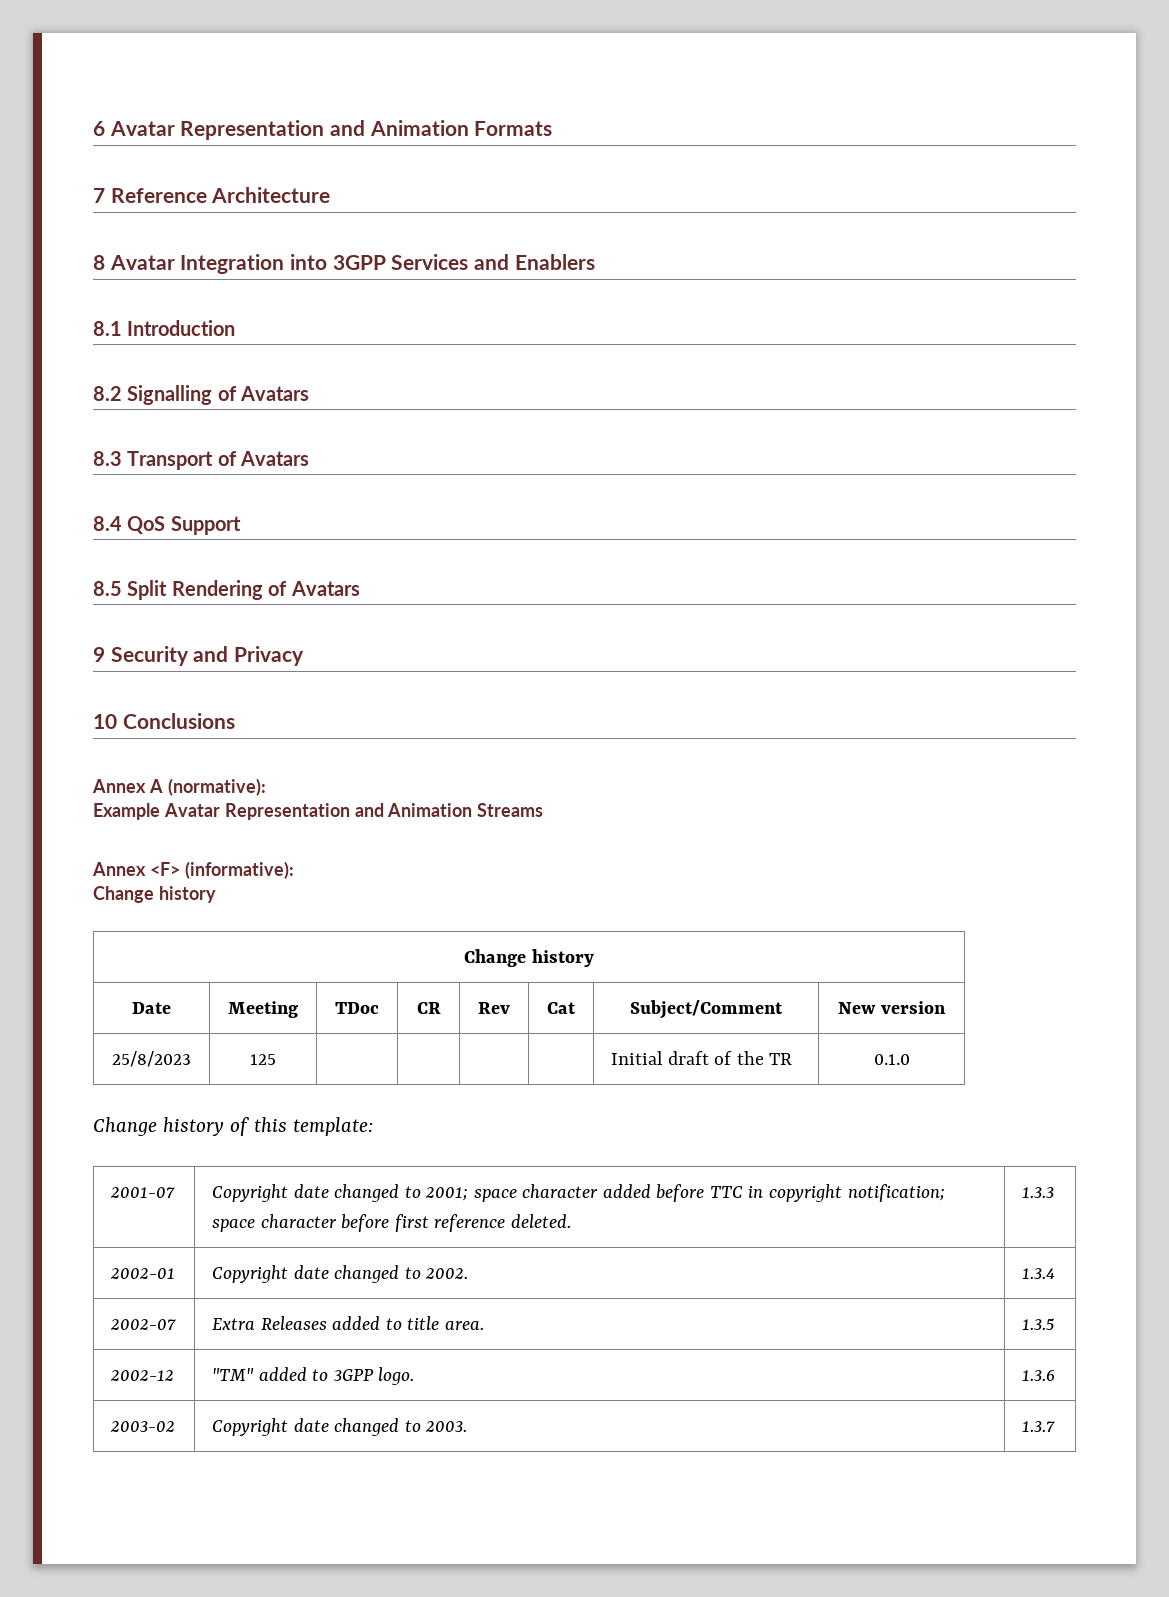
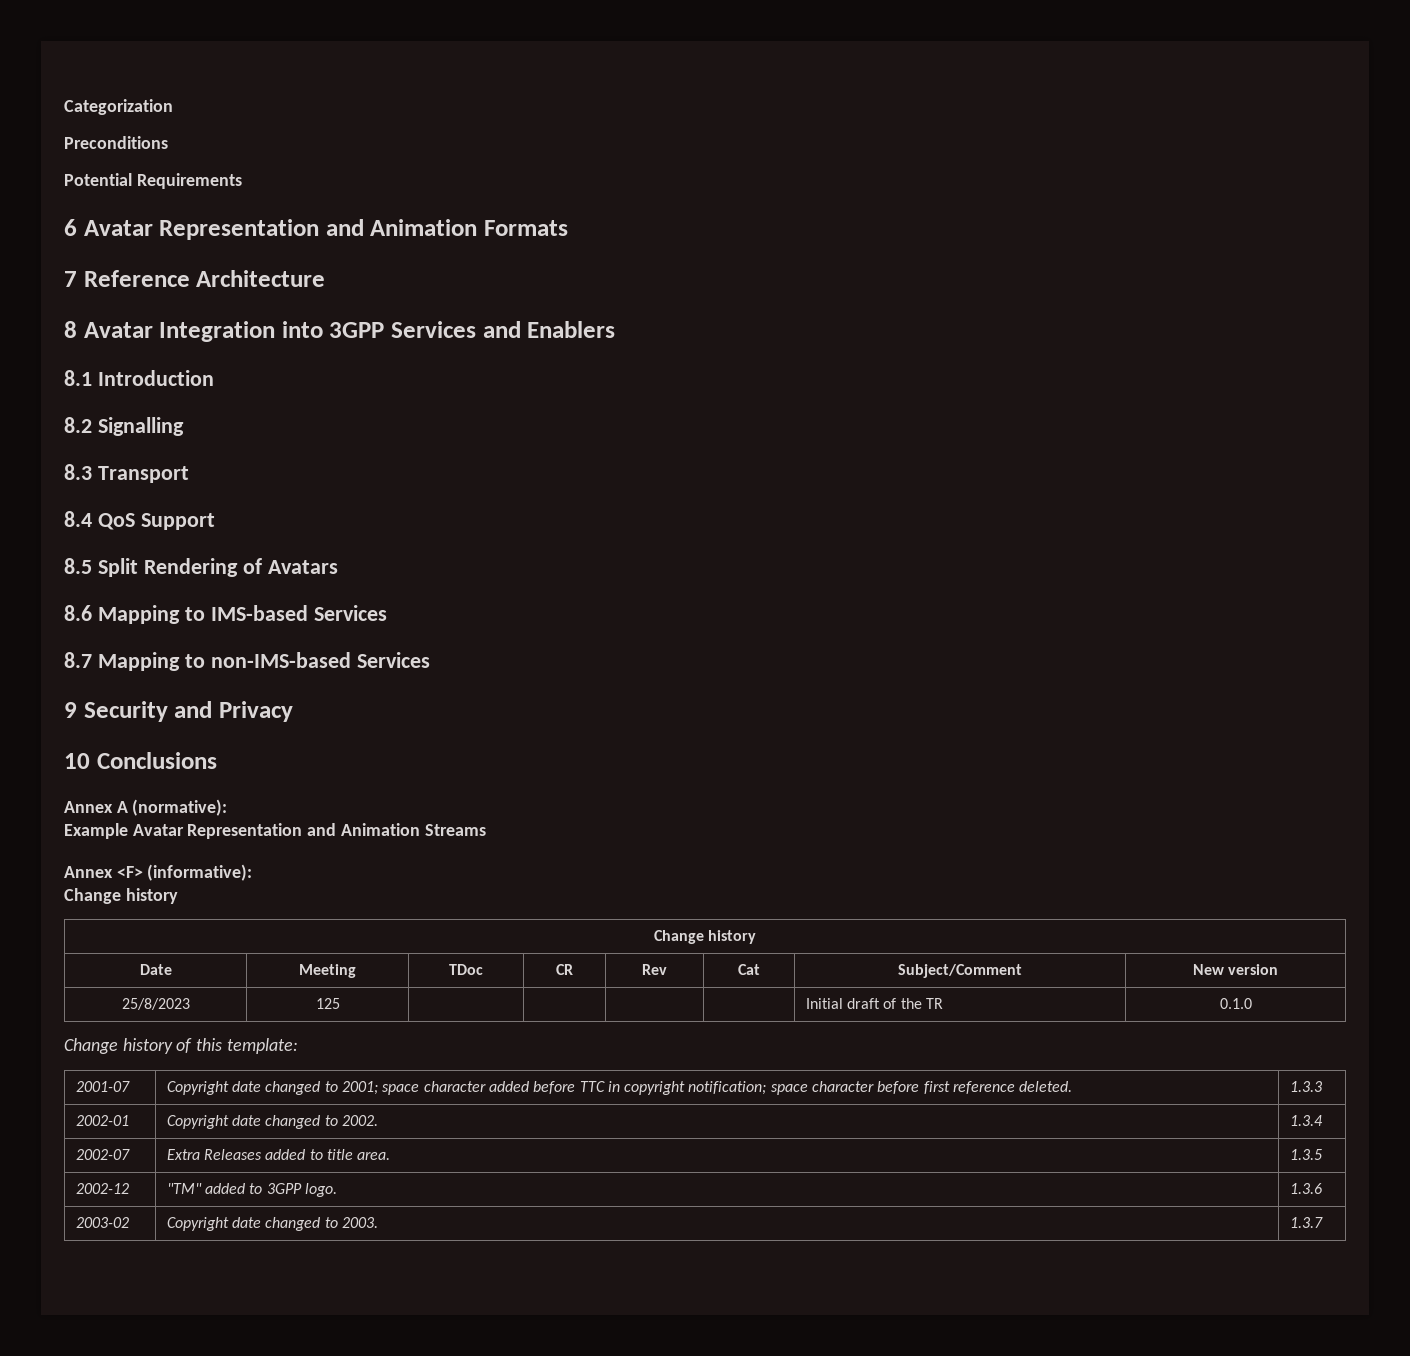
+ Categorization
+ Preconditions
+ Potential Requirements
- 8.2 Signalling of Avatars
+ 8.2 Signalling
- 8.3 Transport of Avatars
+ 8.3 Transport
+ 8.6 Mapping to IMS-based Services
+ 8.7 Mapping to non-IMS-based Services

